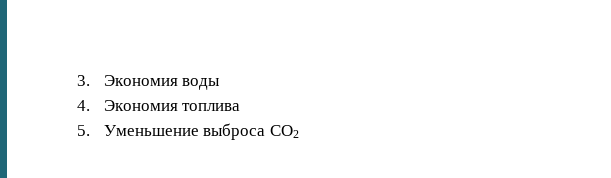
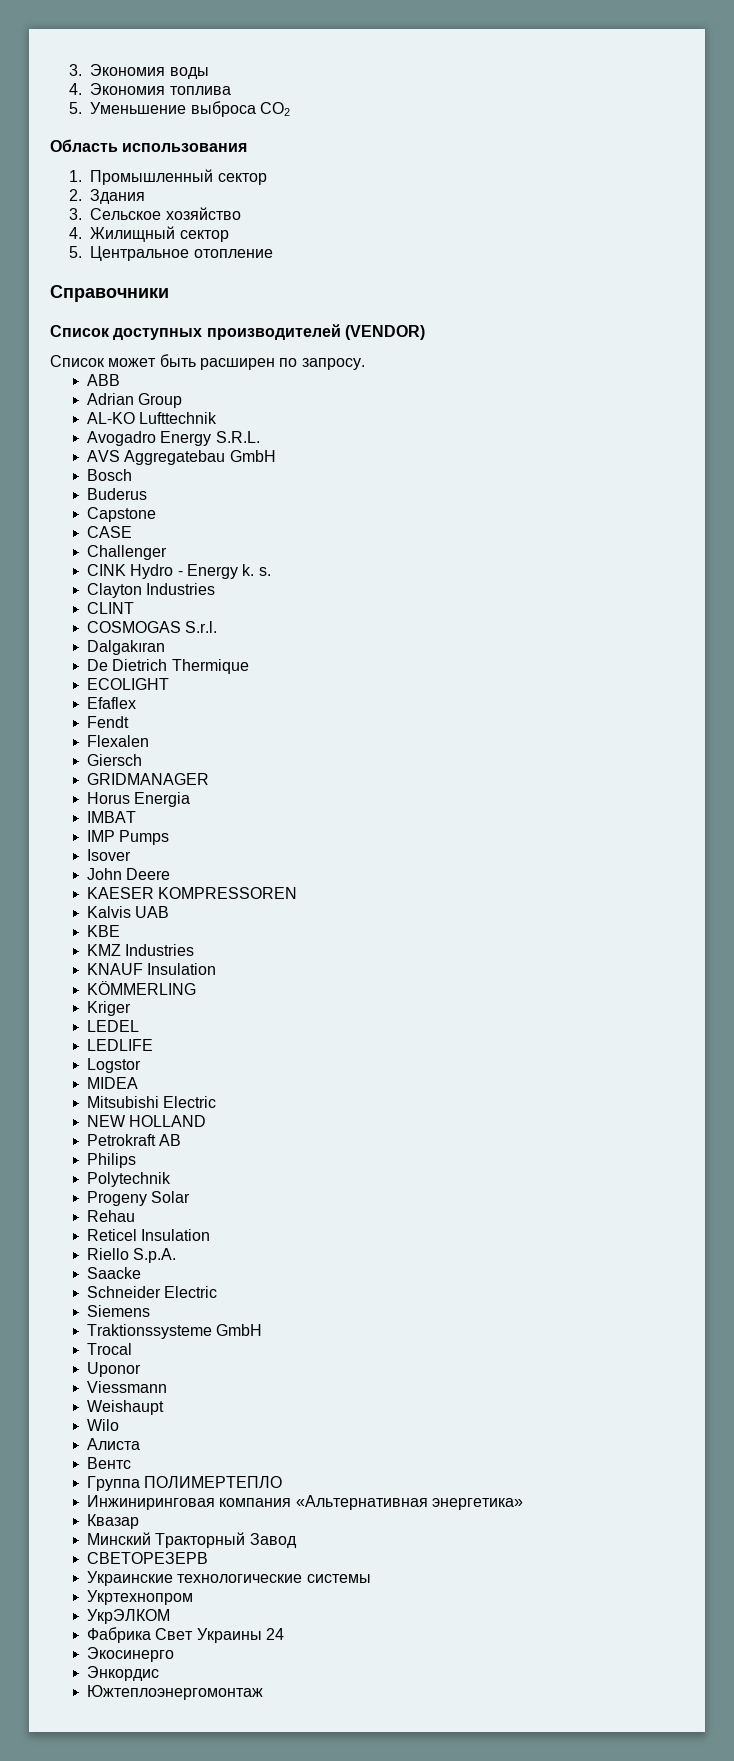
+ Область использования
+ 1. Промышленный сектор
+ 2. Здания
+ 3. Сельское хозяйство
+ 4. Жилищный сектор
+ 5. Центральное отопление
+ Справочники
+ Список доступных производителей (VENDOR)
+ Список может быть расширен по запросу.
+ ABB
+ Adrian Group
+ AL-KO Lufttechnik
+ Avogadro Energy S.R.L.
+ AVS Aggregatebau GmbH
+ Bosch
+ Buderus
+ Capstone
+ CASE
+ Challenger
+ CINK Hydro - Energy k. s.
+ Clayton Industries
+ CLINT
+ COSMOGAS S.r.l.
+ Dalgakıran
+ De Dietrich Thermique
+ ECOLIGHT
+ Efaflex
+ Fendt
+ Flexalen
+ Giersch
+ GRIDMANAGER
+ Horus Energia
+ IMBAT
+ IMP Pumps
+ Isover
+ John Deere
+ KAESER KOMPRESSOREN
+ Kalvis UAB
+ KBE
+ KMZ Industries
+ KNAUF Insulation
+ KÖMMERLING
+ Kriger
+ LEDEL
+ LEDLIFE
+ Logstor
+ MIDEA
+ Mitsubishi Electric
+ NEW HOLLAND
+ Petrokraft AB
+ Philips
+ Polytechnik
+ Progeny Solar
+ Rehau
+ Reticel Insulation
+ Riello S.p.A.
+ Saacke
+ Schneider Electric
+ Siemens
+ Traktionssysteme GmbH
+ Trocal
+ Uponor
+ Viessmann
+ Weishaupt
+ Wilo
+ Алиста
+ Вентс
+ Группа ПОЛИМЕРТЕПЛО
+ Инжиниринговая компания «Альтернативная энергетика»
+ Квазар
+ Минский Тракторный Завод
+ СВЕТОРЕЗЕРВ
+ Украинские технологические системы
+ Укртехнопром
+ УкрЭЛКОМ
+ Фабрика Свет Украины 24
+ Экосинерго
+ Энкордис
+ Южтеплоэнергомонтаж

